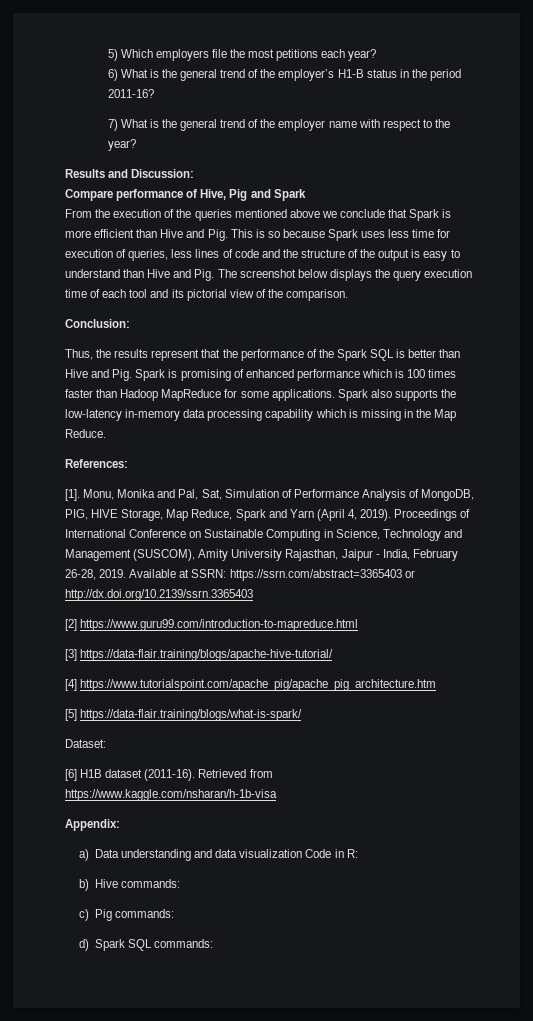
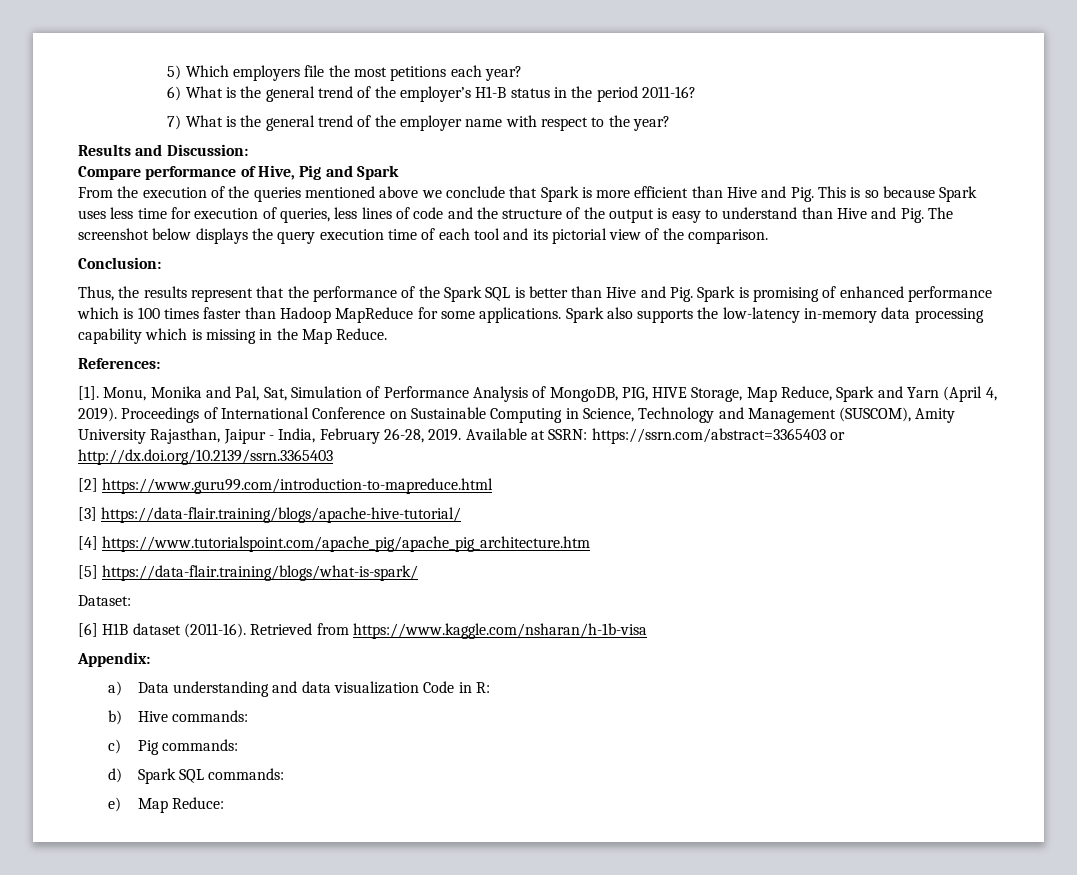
+ e) Map Reduce:

